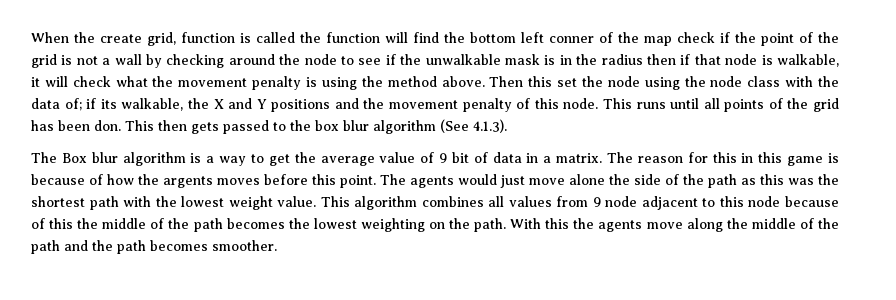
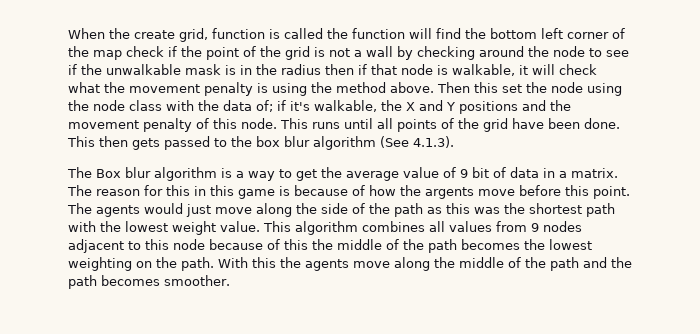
- When the create grid, function is called the function will find the bottom left conner of the map check if the point of the grid is not a wall by checking around the node to see if the unwalkable mask is in the radius then if that node is walkable, it will check what the movement penalty is using the method above.
+ When the create grid, function is called the function will find the bottom left corner of the map check if the point of the grid is not a wall by checking around the node to see if the unwalkable mask is in the radius then if that node is walkable, it will check what the movement penalty is using the method above.
- Then this set the node using the node class with the data of; if its walkable, the X and Y positions and the movement penalty of this node.
+ Then this set the node using the node class with the data of; if it's walkable, the X and Y positions and the movement penalty of this node.
- This runs until all points of the grid has been don.
+ This runs until all points of the grid have been done.
- The reason for this in this game is because of how the argents moves before this point.
+ The reason for this in this game is because of how the argents move before this point.
- The agents would just move alone the side of the path as this was the shortest path with the lowest weight value.
+ The agents would just move along the side of the path as this was the shortest path with the lowest weight value.
- This algorithm combines all values from 9 node adjacent to this node because of this the middle of the path becomes the lowest weighting on the path.
+ This algorithm combines all values from 9 nodes adjacent to this node because of this the middle of the path becomes the lowest weighting on the path.

